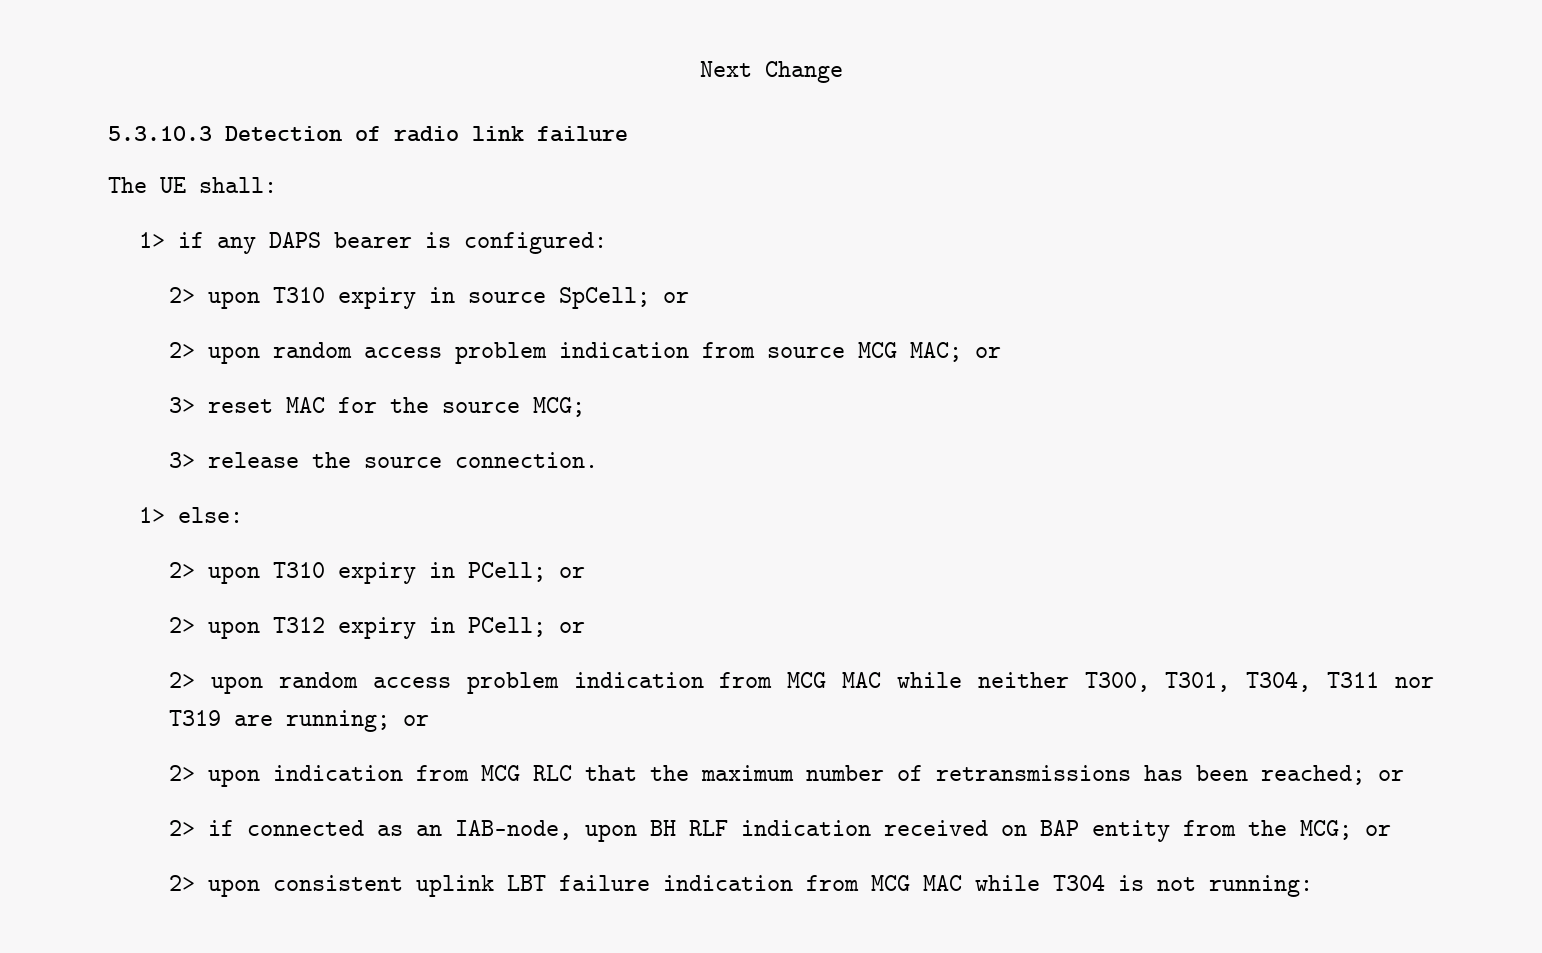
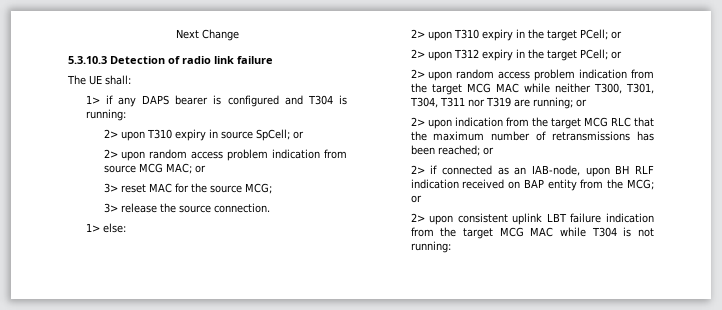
- 1> if any DAPS bearer is configured:
+ 1> if any DAPS bearer is configured and T304 is running:
- 2> upon T310 expiry in PCell; or
+ 2> upon T310 expiry in the target PCell; or
- 2> upon T312 expiry in PCell; or
+ 2> upon T312 expiry in the target PCell; or
- 2> upon random access problem indication from MCG MAC while neither T300, T301, T304, T311 nor T319 are running; or
+ 2> upon random access problem indication from the target MCG MAC while neither T300, T301, T304, T311 nor T319 are running; or
- 2> upon indication from MCG RLC that the maximum number of retransmissions has been reached; or
+ 2> upon indication from the target MCG RLC that the maximum number of retransmissions has been reached; or
- 2> upon consistent uplink LBT failure indication from MCG MAC while T304 is not running:
+ 2> upon consistent uplink LBT failure indication from the target MCG MAC while T304 is not running:

